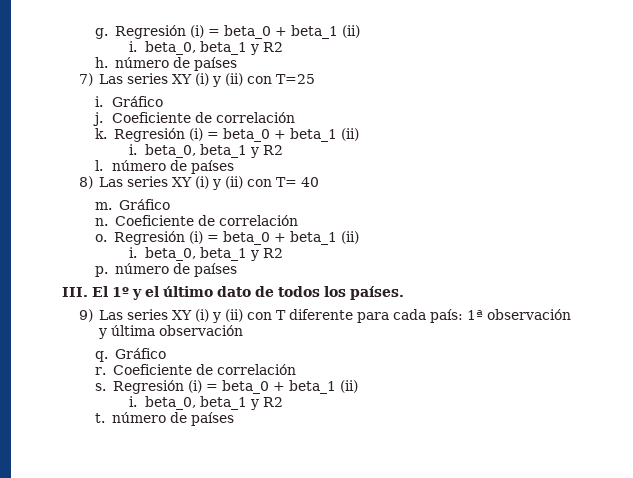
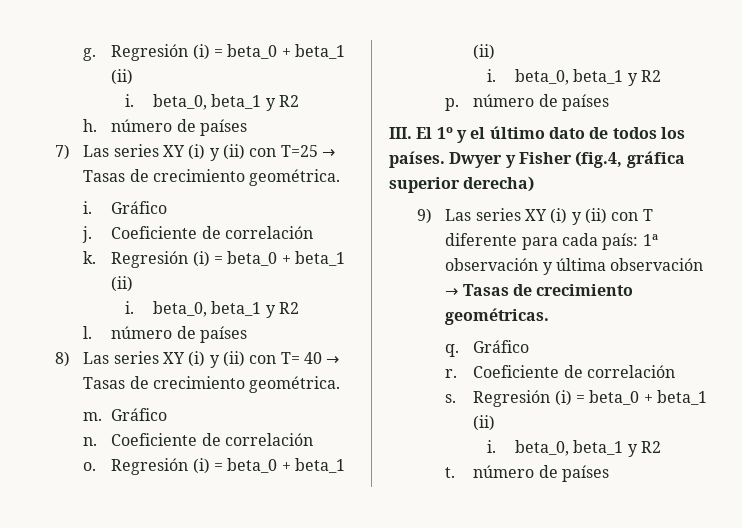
- 7) Las series XY (i) y (ii) con T=25
+ 7) Las series XY (i) y (ii) con T=25 → Tasas de crecimiento geométrica.
- 8) Las series XY (i) y (ii) con T= 40
+ 8) Las series XY (i) y (ii) con T= 40 → Tasas de crecimiento geométrica.
+ Dwyer y Fisher (fig.4, gráfica superior derecha)
- 9) Las series XY (i) y (ii) con T diferente para cada país: 1ª observación y última observación
+ 9) Las series XY (i) y (ii) con T diferente para cada país: 1ª observación y última observación → Tasas de crecimiento geométricas.

